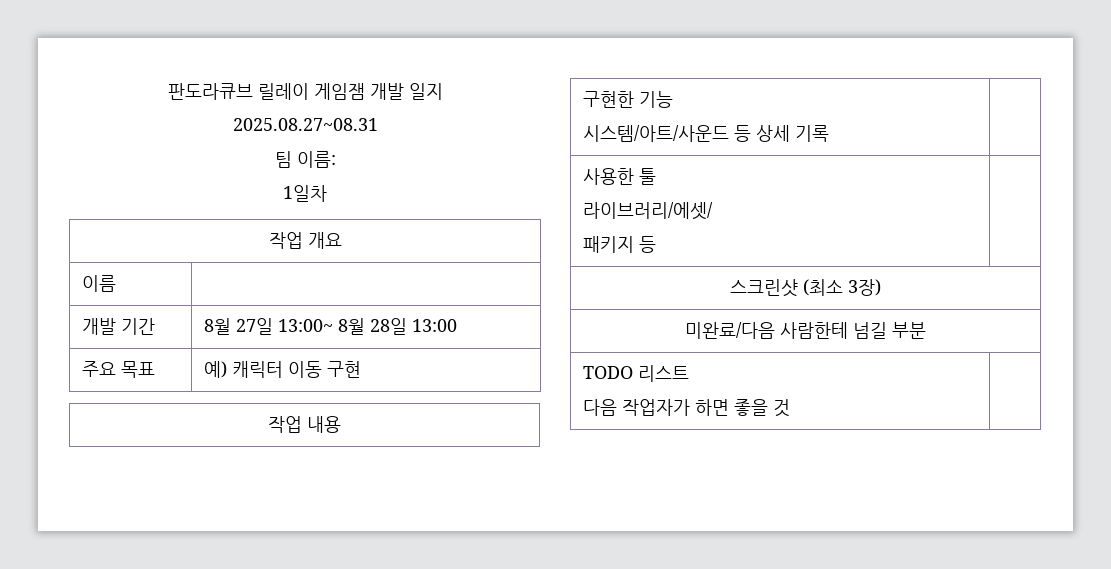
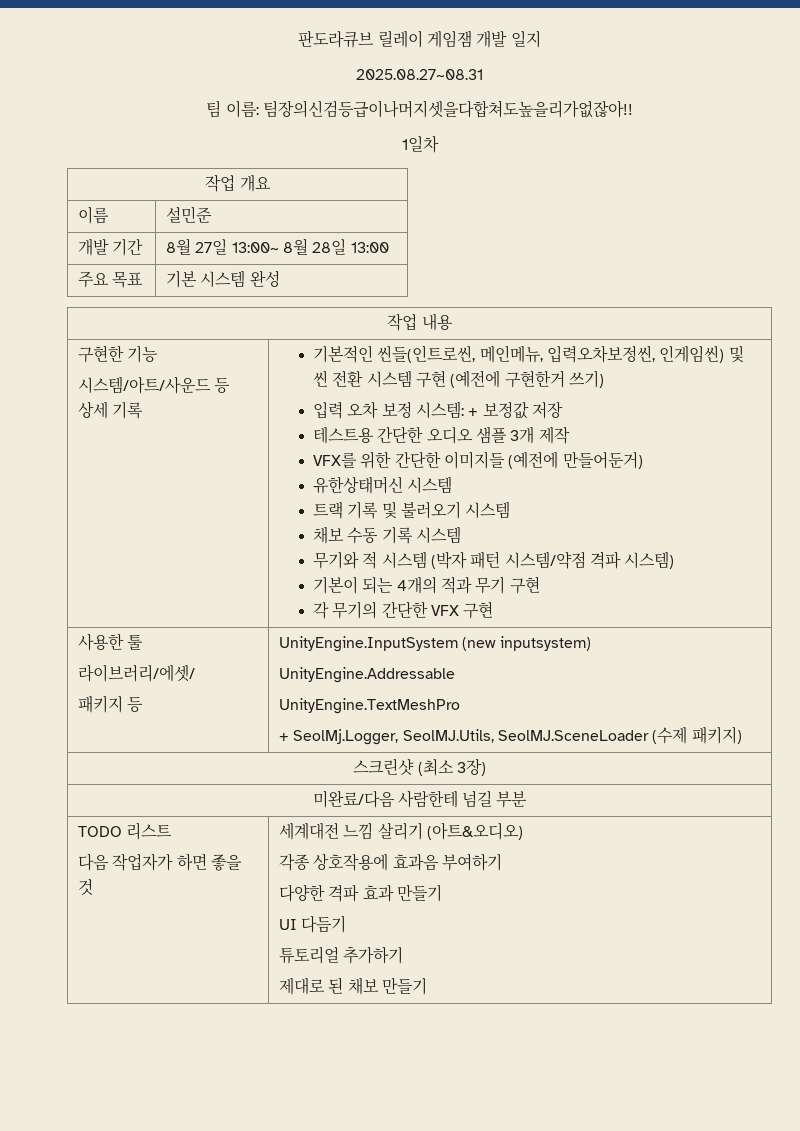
- 팀 이름:
+ 팀 이름: 팀장의신검등급이나머지셋을다합쳐도높을리가없잖아!!
- 이름 |
+ 이름 | 설민준
- 주요 목표 | 예) 캐릭터 이동 구현
+ 주요 목표 | 기본 시스템 완성
+ 기본적인 씬들(인트로씬, 메인메뉴, 입력오차보정씬, 인게임씬) 및 씬 전환 시스템 구현 (예전에 구현한거 쓰기)
+ 입력 오차 보정 시스템: + 보정값 저장
+ 테스트용 간단한 오디오 샘플 3개 제작
+ VFX를 위한 간단한 이미지들 (예전에 만들어둔거)
+ 유한상태머신 시스템
+ 트랙 기록 및 불러오기 시스템
+ 채보 수동 기록 시스템
+ 무기와 적 시스템 (박자 패턴 시스템/약점 격파 시스템)
+ 기본이 되는 4개의 적과 무기 구현
+ 각 무기의 간단한 VFX 구현
  사용한 툴
  라이브러리/에셋/
- 패키지 등 |
+ 패키지 등 | UnityEngine.InputSystem (new inputsystem)
+ UnityEngine.Addressable
+ UnityEngine.TextMeshPro
+ + SeolMj.Logger, SeolMJ.Utils, SeolMJ.SceneLoader (수제 패키지)
  TODO 리스트
- 다음 작업자가 하면 좋을 것 |
+ 다음 작업자가 하면 좋을 것 | 세계대전 느낌 살리기 (아트&오디오)
+ 각종 상호작용에 효과음 부여하기
+ 다양한 격파 효과 만들기
+ UI 다듬기
+ 튜토리얼 추가하기
+ 제대로 된 채보 만들기

